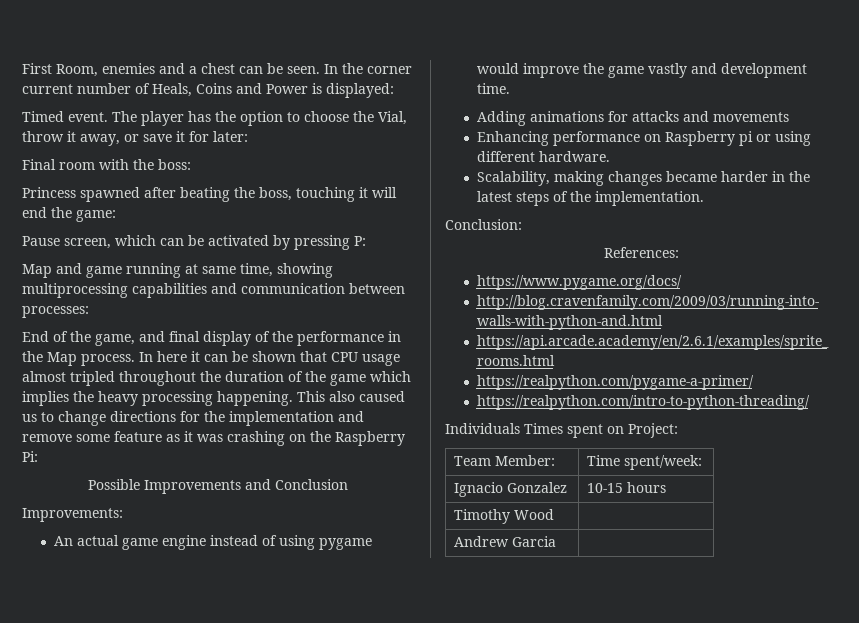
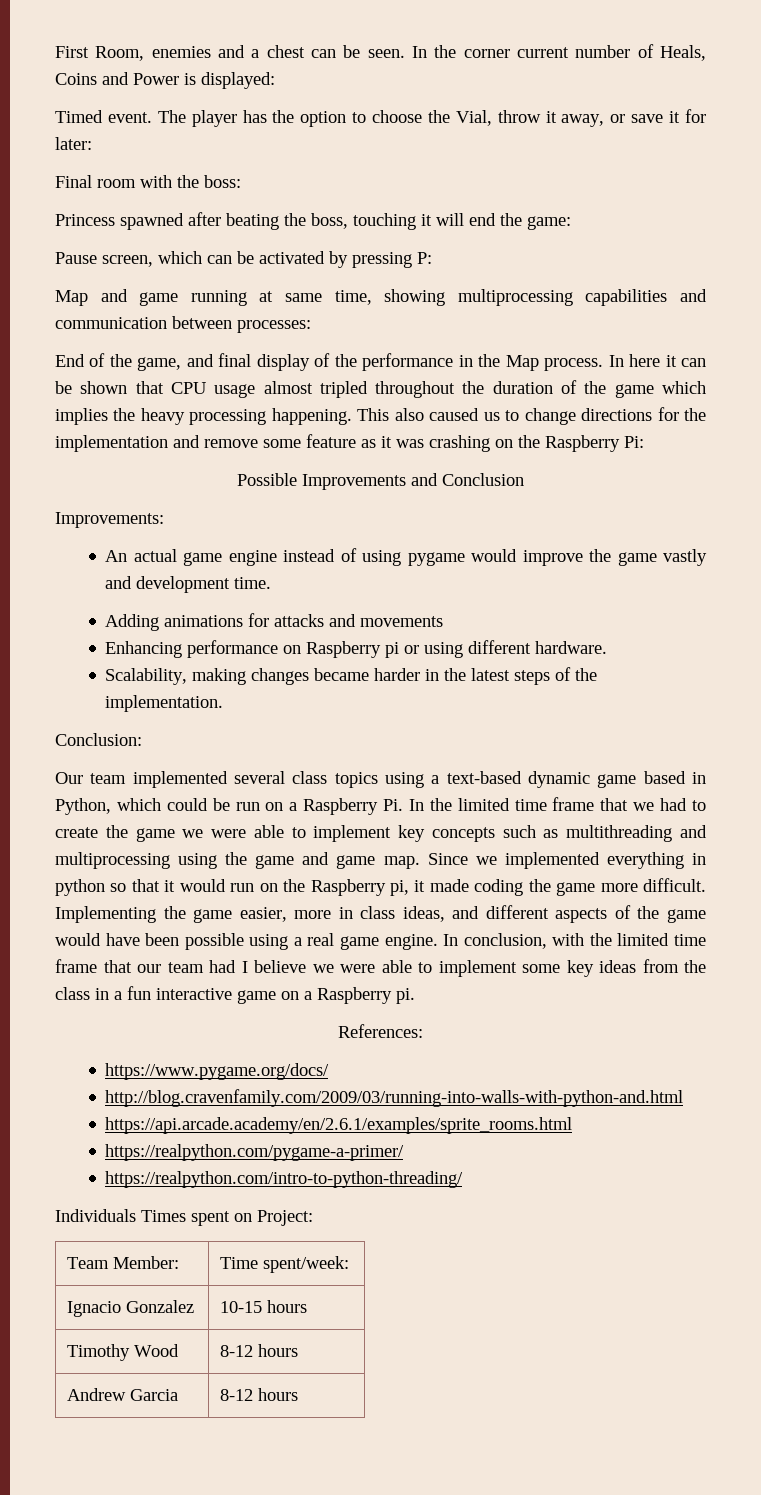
+ Our team implemented several class topics using a text-based dynamic game based in Python, which could be run on a Raspberry Pi. In the limited time frame that we had to create the game we were able to implement key concepts such as multithreading and multiprocessing using the game and game map. Since we implemented everything in python so that it would run on the Raspberry pi, it made coding the game more difficult. Implementing the game easier, more in class ideas, and different aspects of the game would have been possible using a real game engine. In conclusion, with the limited time frame that our team had I believe we were able to implement some key ideas from the class in a fun interactive game on a Raspberry pi.
- Timothy Wood |
+ Timothy Wood | 8-12 hours
- Andrew Garcia |
+ Andrew Garcia | 8-12 hours

